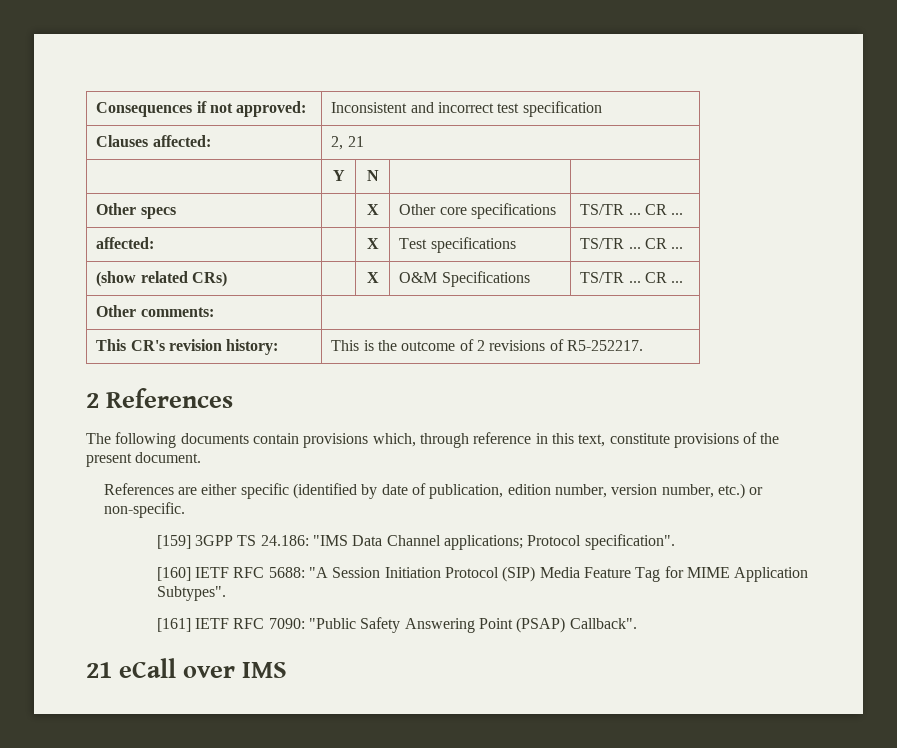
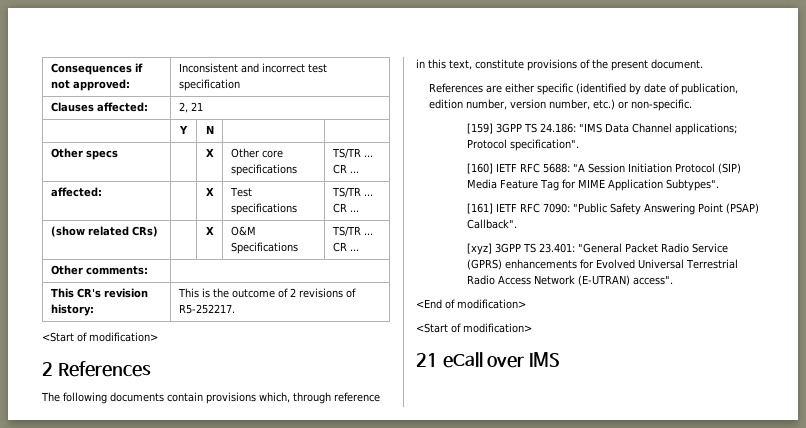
  This CR's revision history: | This is the outcome of 2 revisions of R5-252217.
+ <Start of modification>
+ [xyz] 3GPP TS 23.401: "General Packet Radio Service (GPRS) enhancements for Evolved Universal Terrestrial Radio Access Network (E-UTRAN) access".
+ <End of modification>
+ <Start of modification>

